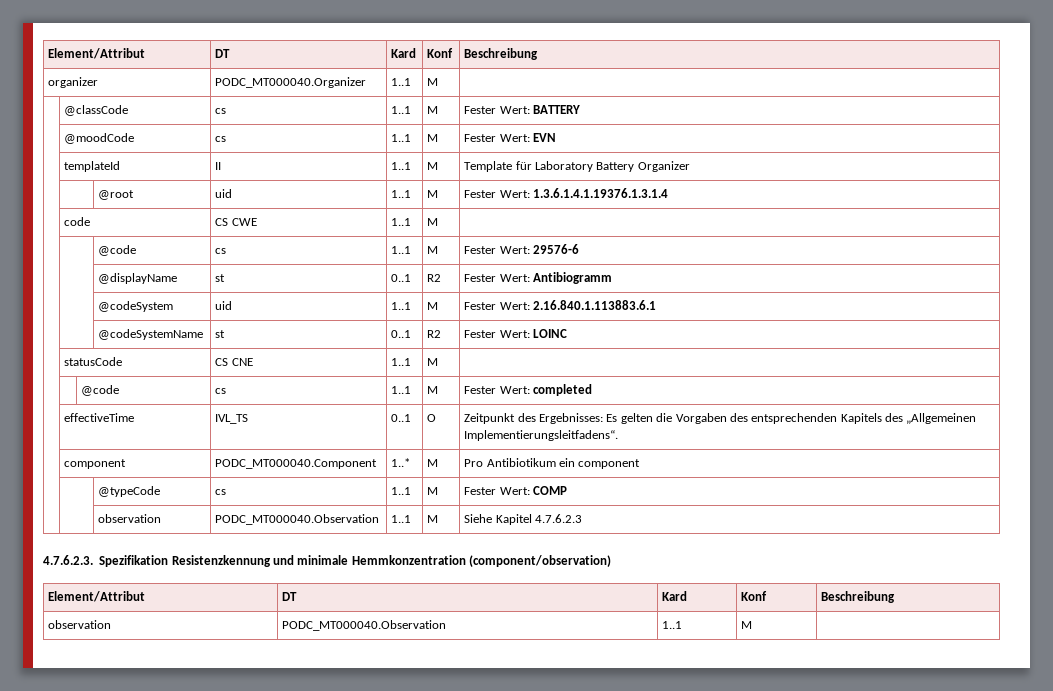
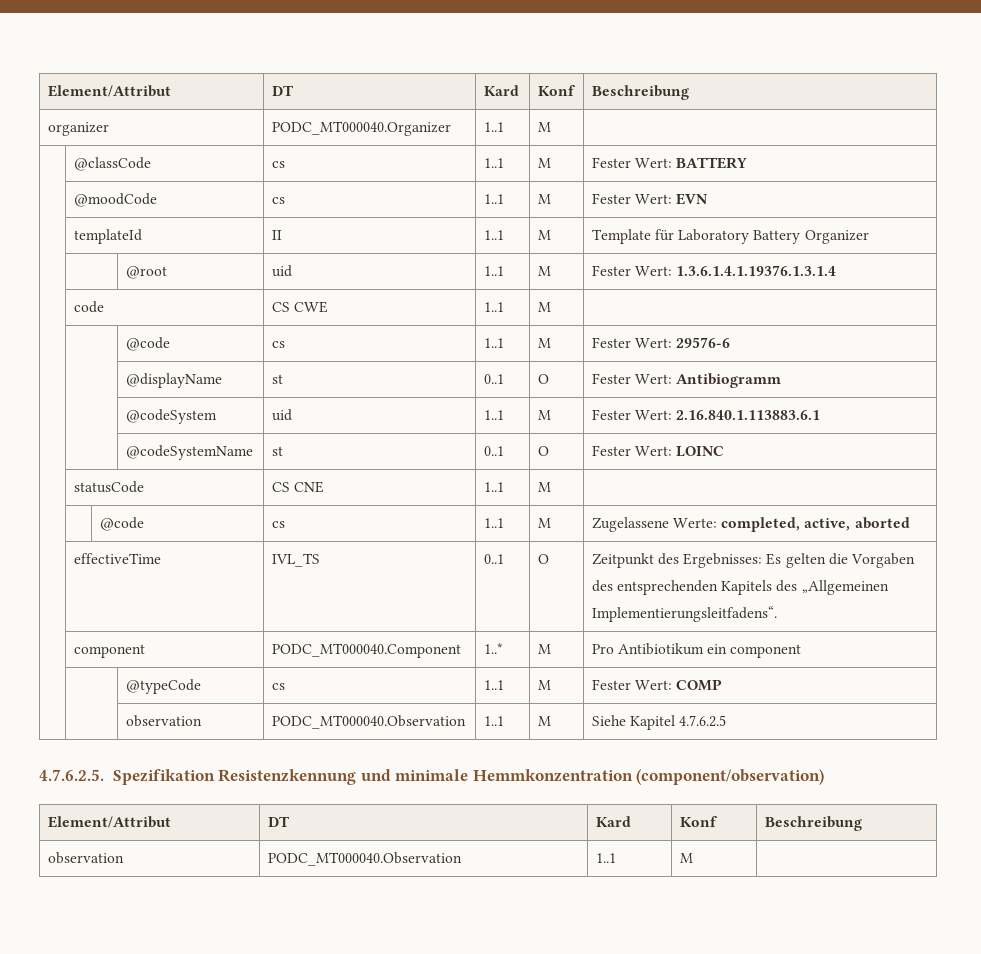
- | | @displayName | st | 0..1 | R2 | Fester Wert: Antibiogramm
+ | | @displayName | st | 0..1 | O | Fester Wert: Antibiogramm
- | | @codeSystemName | st | 0..1 | R2 | Fester Wert: LOINC
+ | | @codeSystemName | st | 0..1 | O | Fester Wert: LOINC
- | | @code | cs | 1..1 | M | Fester Wert: completed
+ | | @code | cs | 1..1 | M | Zugelassene Werte: completed, active, aborted
- | | observation | PODC_MT000040.Observation | 1..1 | M | Siehe Kapitel 4.7.6.2.3
- 4.7.6.2.3. Spezifikation Resistenzkennung und minimale Hemmkonzentration (component/observation)
+ | | observation | PODC_MT000040.Observation | 1..1 | M | Siehe Kapitel 4.7.6.2.5
+ 4.7.6.2.5. Spezifikation Resistenzkennung und minimale Hemmkonzentration (component/observation)

